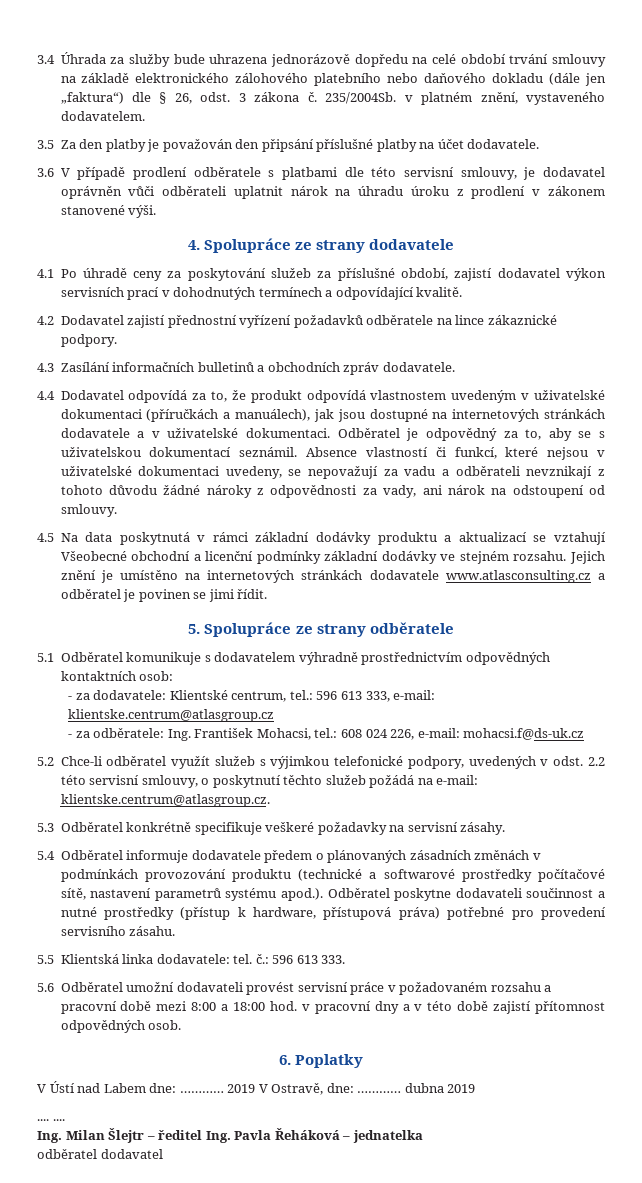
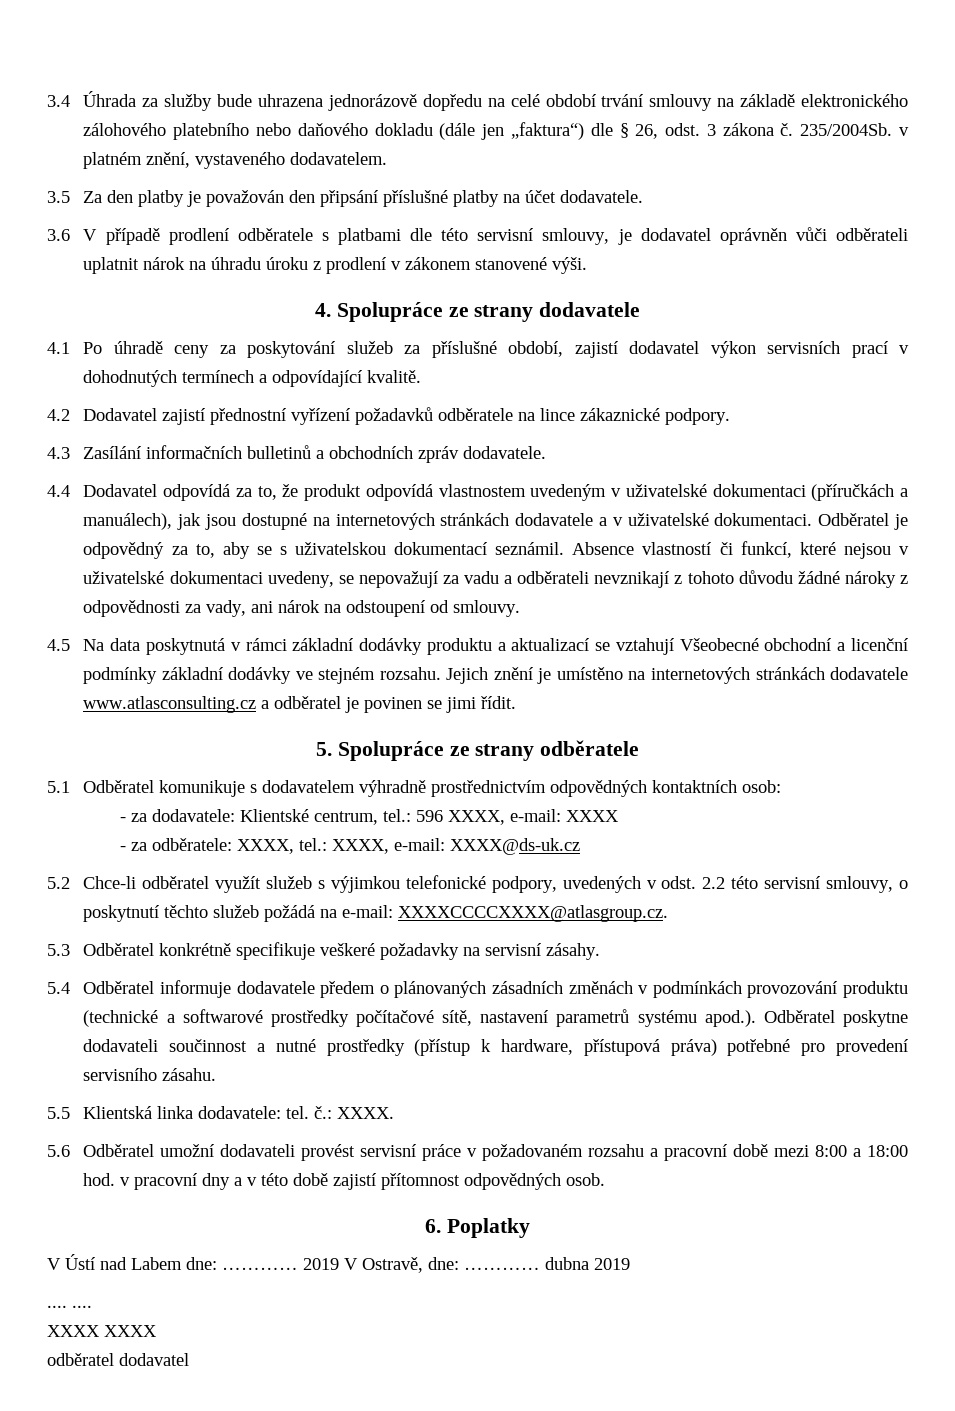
- - za dodavatele: Klientské centrum, tel.: 596 613 333, e-mail: klientske.centrum@atlasgroup.cz
+ - za dodavatele: Klientské centrum, tel.: 596 XXXX, e-mail: XXXX
- - za odběratele: Ing. František Mohacsi, tel.: 608 024 226, e-mail: mohacsi.f@ds-uk.cz
+ - za odběratele: XXXX, tel.: XXXX, e-mail: XXXX@ds-uk.cz
- 5.2 Chce-li odběratel využít služeb s výjimkou telefonické podpory, uvedených v odst. 2.2 této servisní smlouvy, o poskytnutí těchto služeb požádá na e-mail: klientske.centrum@atlasgroup.cz.
+ 5.2 Chce-li odběratel využít služeb s výjimkou telefonické podpory, uvedených v odst. 2.2 této servisní smlouvy, o poskytnutí těchto služeb požádá na e-mail: XXXXCCCCXXXX@atlasgroup.cz.
- 5.5 Klientská linka dodavatele: tel. č.: 596 613 333.
+ 5.5 Klientská linka dodavatele: tel. č.: XXXX.
- Ing. Milan Šlejtr – ředitel Ing. Pavla Řeháková – jednatelka
+ XXXX XXXX

